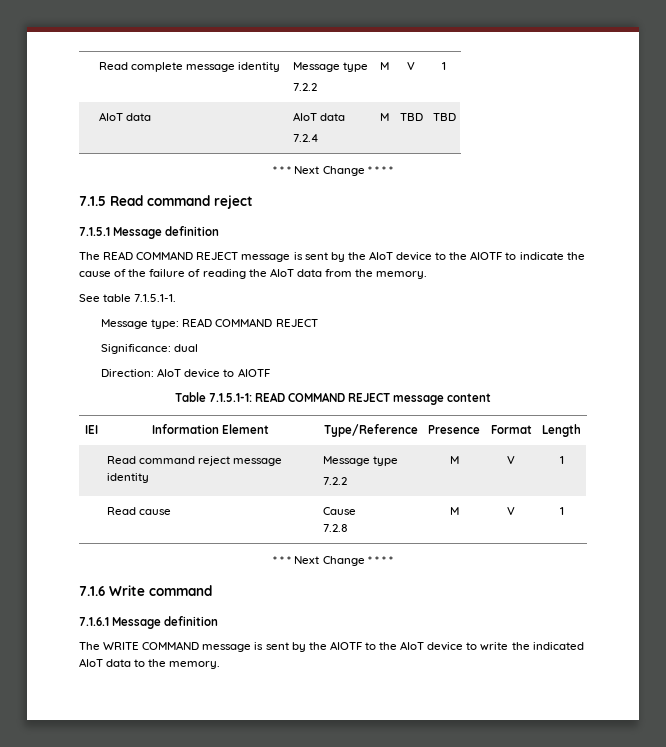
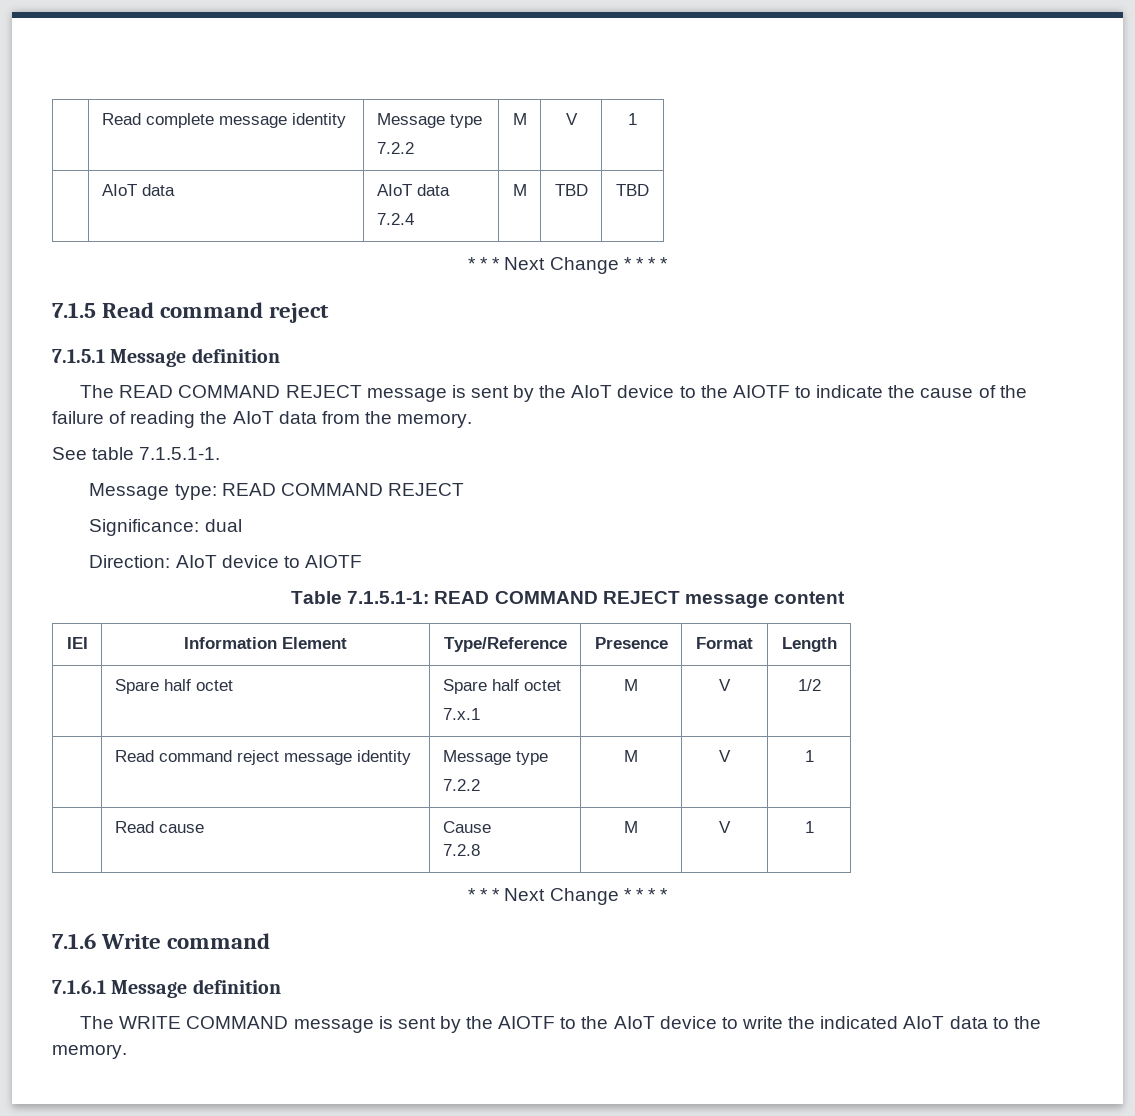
+ | Spare half octet | Spare half octet
+ 7.x.1 | M | V | 1/2

